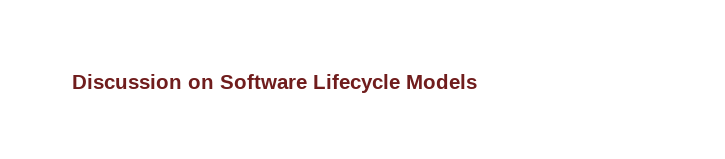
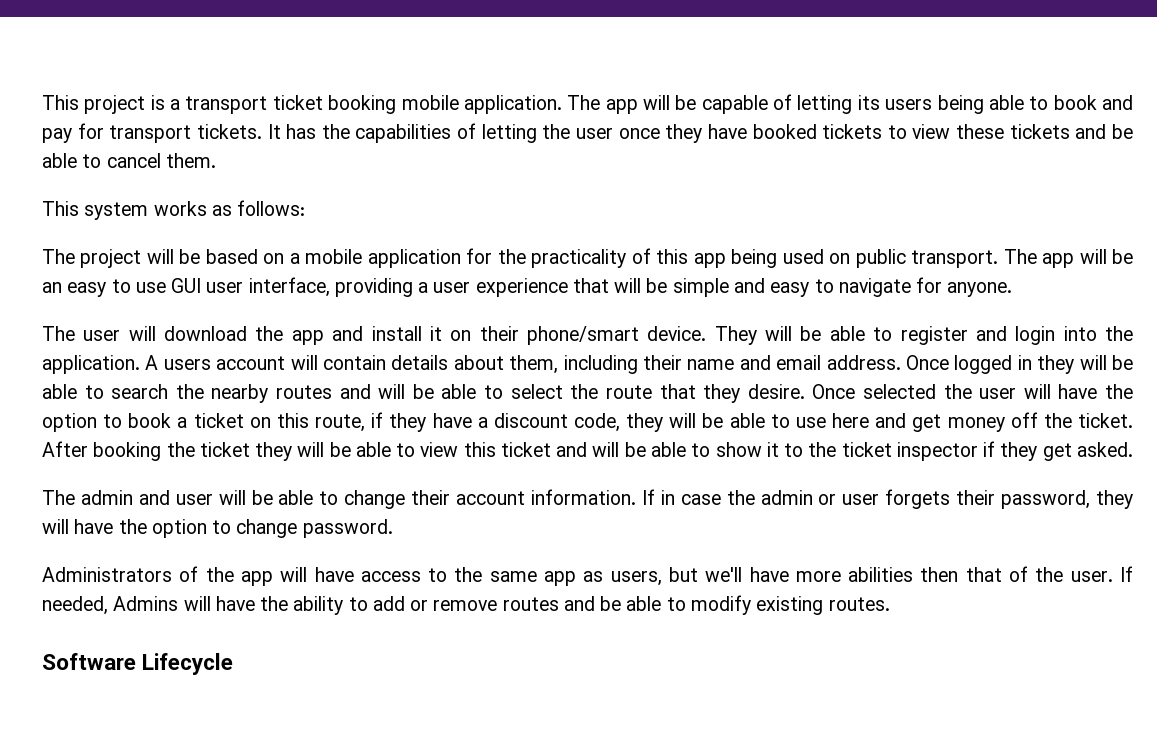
- Discussion on Software Lifecycle Models
+ This project is a transport ticket booking mobile application. The app will be capable of letting its users being able to book and pay for transport tickets. It has the capabilities of letting the user once they have booked tickets to view these tickets and be able to cancel them.
+ This system works as follows:
+ The project will be based on a mobile application for the practicality of this app being used on public transport. The app will be an easy to use GUI user interface, providing a user experience that will be simple and easy to navigate for anyone.
+ The user will download the app and install it on their phone/smart device. They will be able to register and login into the application. A users account will contain details about them, including their name and email address. Once logged in they will be able to search the nearby routes and will be able to select the route that they desire. Once selected the user will have the option to book a ticket on this route, if they have a discount code, they will be able to use here and get money off the ticket. After booking the ticket they will be able to view this ticket and will be able to show it to the ticket inspector if they get asked.
+ The admin and user will be able to change their account information. If in case the admin or user forgets their password, they will have the option to change password.
+ Administrators of the app will have access to the same app as users, but we'll have more abilities then that of the user. If needed, Admins will have the ability to add or remove routes and be able to modify existing routes.
+ Software Lifecycle

